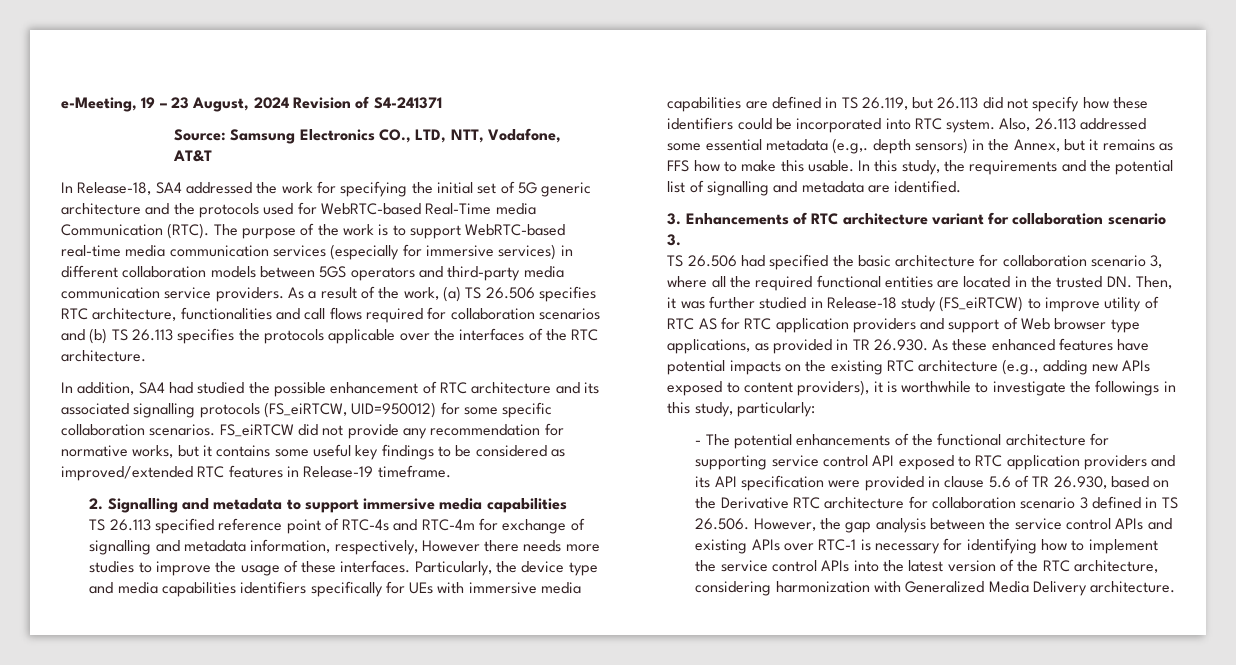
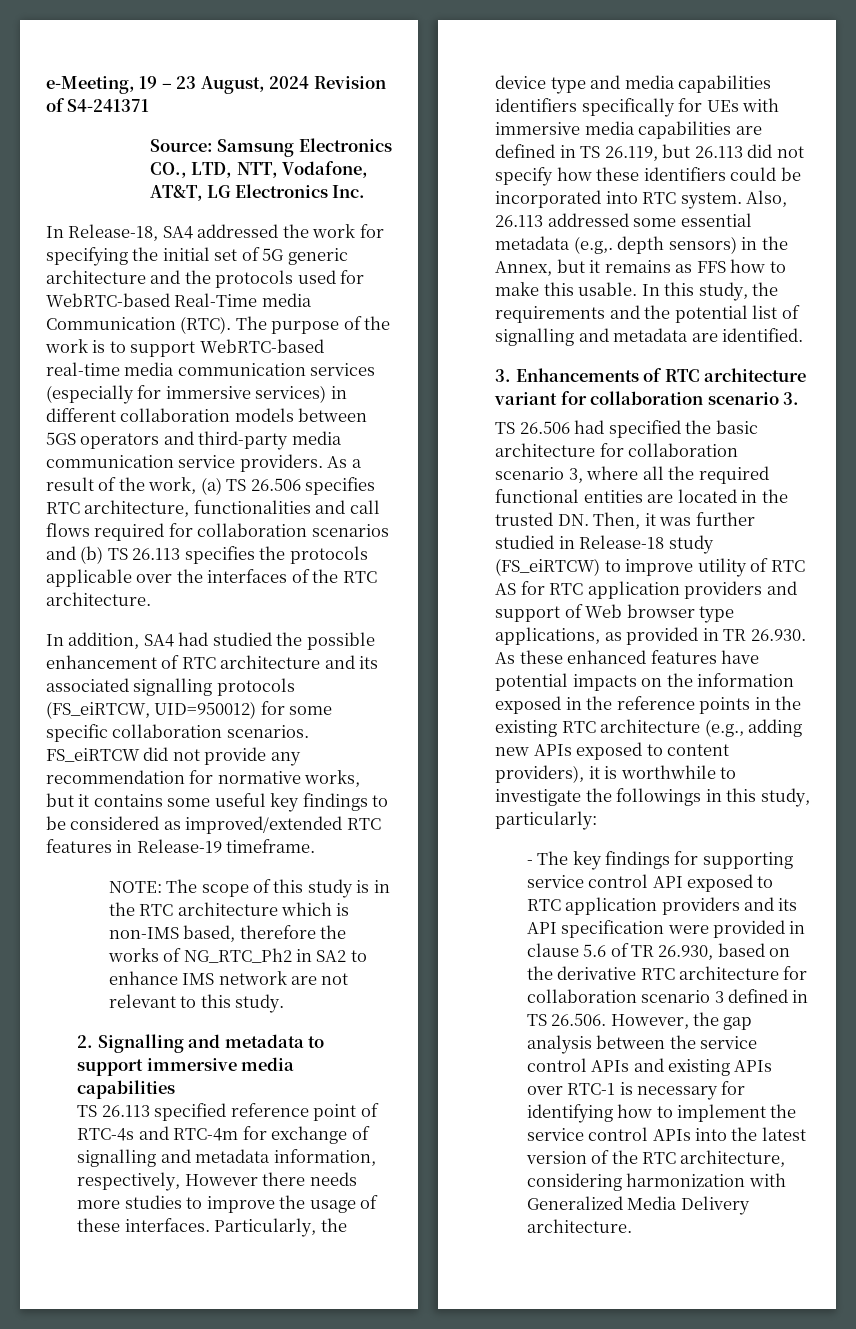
- Source: Samsung Electronics CO., LTD, NTT, Vodafone, AT&T
+ Source: Samsung Electronics CO., LTD, NTT, Vodafone, AT&T, LG Electronics Inc.
+ NOTE: The scope of this study is in the RTC architecture which is non-IMS based, therefore the works of NG_RTC_Ph2 in SA2 to enhance IMS network are not relevant to this study.
- TS 26.506 had specified the basic architecture for collaboration scenario 3, where all the required functional entities are located in the trusted DN. Then, it was further studied in Release-18 study (FS_eiRTCW) to improve utility of RTC AS for RTC application providers and support of Web browser type applications, as provided in TR 26.930. As these enhanced features have potential impacts on the existing RTC architecture (e.g., adding new APIs exposed to content providers), it is worthwhile to investigate the followings in this study, particularly:
+ TS 26.506 had specified the basic architecture for collaboration scenario 3, where all the required functional entities are located in the trusted DN. Then, it was further studied in Release-18 study (FS_eiRTCW) to improve utility of RTC AS for RTC application providers and support of Web browser type applications, as provided in TR 26.930. As these enhanced features have potential impacts on the information exposed in the reference points in the existing RTC architecture (e.g., adding new APIs exposed to content providers), it is worthwhile to investigate the followings in this study, particularly:
- - The potential enhancements of the functional architecture for supporting service control API exposed to RTC application providers and its API specification were provided in clause 5.6 of TR 26.930, based on the Derivative RTC architecture for collaboration scenario 3 defined in TS 26.506. However, the gap analysis between the service control APIs and existing APIs over RTC-1 is necessary for identifying how to implement the service control APIs into the latest version of the RTC architecture, considering harmonization with Generalized Media Delivery architecture.
+ - The key findings for supporting service control API exposed to RTC application providers and its API specification were provided in clause 5.6 of TR 26.930, based on the derivative RTC architecture for collaboration scenario 3 defined in TS 26.506. However, the gap analysis between the service control APIs and existing APIs over RTC-1 is necessary for identifying how to implement the service control APIs into the latest version of the RTC architecture, considering harmonization with Generalized Media Delivery architecture.

